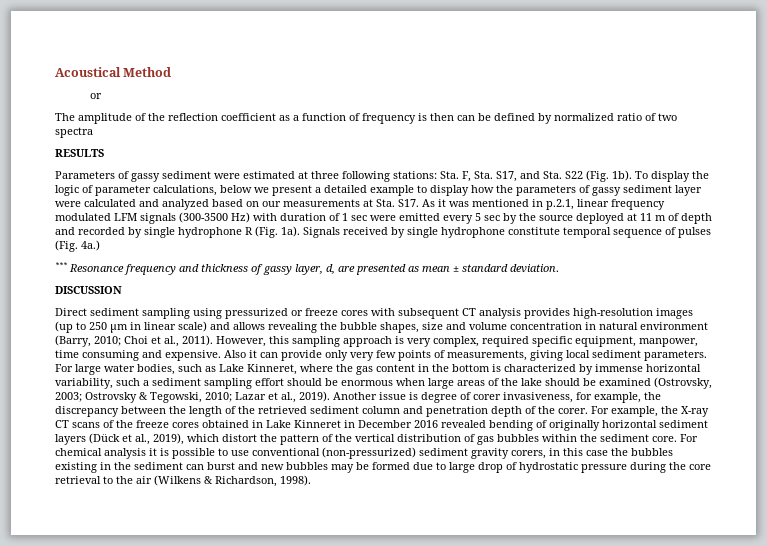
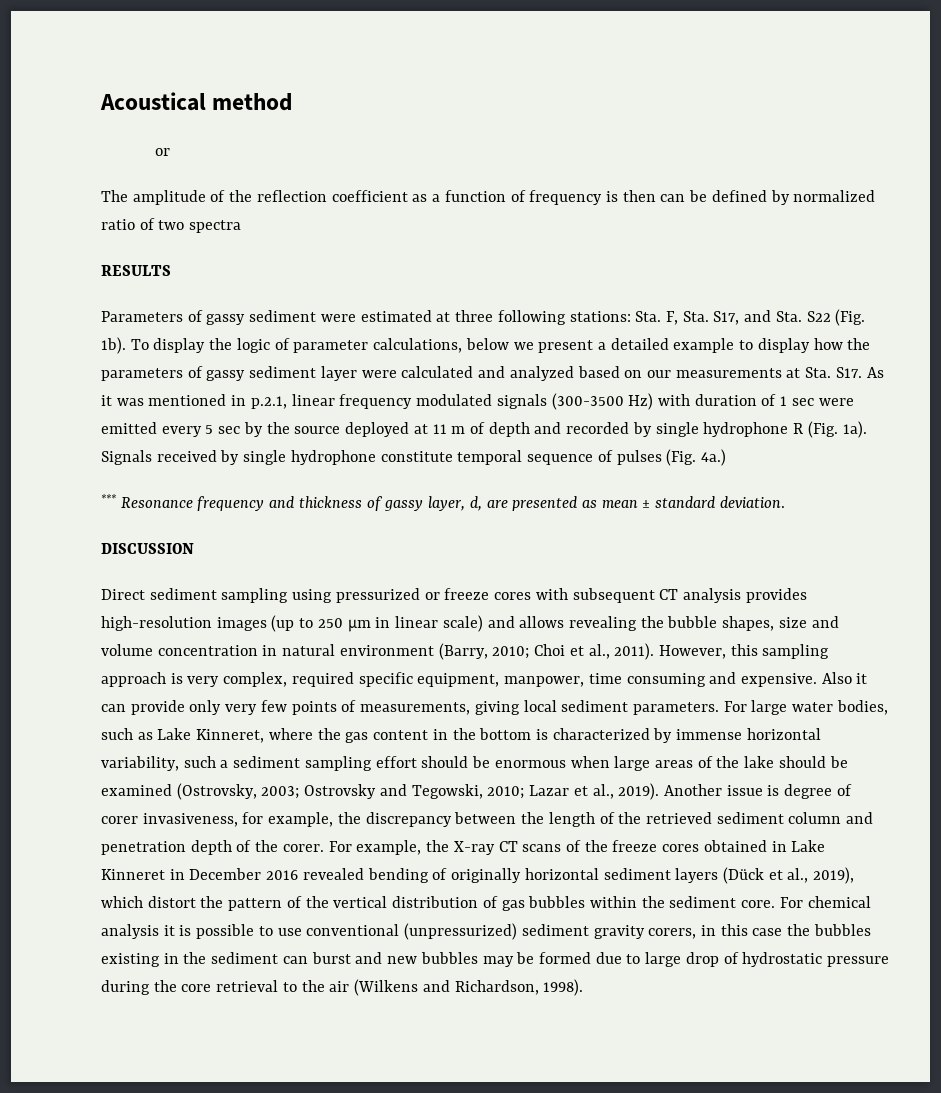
- Acoustical Method
+ Acoustical method
- To display the logic of parameter calculations, below we present a detailed example to display how the parameters of gassy sediment layer were calculated and analyzed based on our measurements at Sta. S17. As it was mentioned in p.2.1, linear frequency modulated LFM signals (300-3500 Hz) with duration of 1 sec were emitted every 5 sec by the source deployed at 11 m of depth and recorded by single hydrophone R (Fig. 1a).
+ To display the logic of parameter calculations, below we present a detailed example to display how the parameters of gassy sediment layer were calculated and analyzed based on our measurements at Sta. S17. As it was mentioned in p.2.1, linear frequency modulated signals (300-3500 Hz) with duration of 1 sec were emitted every 5 sec by the source deployed at 11 m of depth and recorded by single hydrophone R (Fig. 1a).
- For large water bodies, such as Lake Kinneret, where the gas content in the bottom is characterized by immense horizontal variability, such a sediment sampling effort should be enormous when large areas of the lake should be examined (Ostrovsky, 2003; Ostrovsky & Tegowski, 2010; Lazar et al., 2019).
+ For large water bodies, such as Lake Kinneret, where the gas content in the bottom is characterized by immense horizontal variability, such a sediment sampling effort should be enormous when large areas of the lake should be examined (Ostrovsky, 2003; Ostrovsky and Tegowski, 2010; Lazar et al., 2019).
- For chemical analysis it is possible to use conventional (non-pressurized) sediment gravity corers, in this case the bubbles existing in the sediment can burst and new bubbles may be formed due to large drop of hydrostatic pressure during the core retrieval to the air (Wilkens & Richardson, 1998).
+ For chemical analysis it is possible to use conventional (unpressurized) sediment gravity corers, in this case the bubbles existing in the sediment can burst and new bubbles may be formed due to large drop of hydrostatic pressure during the core retrieval to the air (Wilkens and Richardson, 1998).

